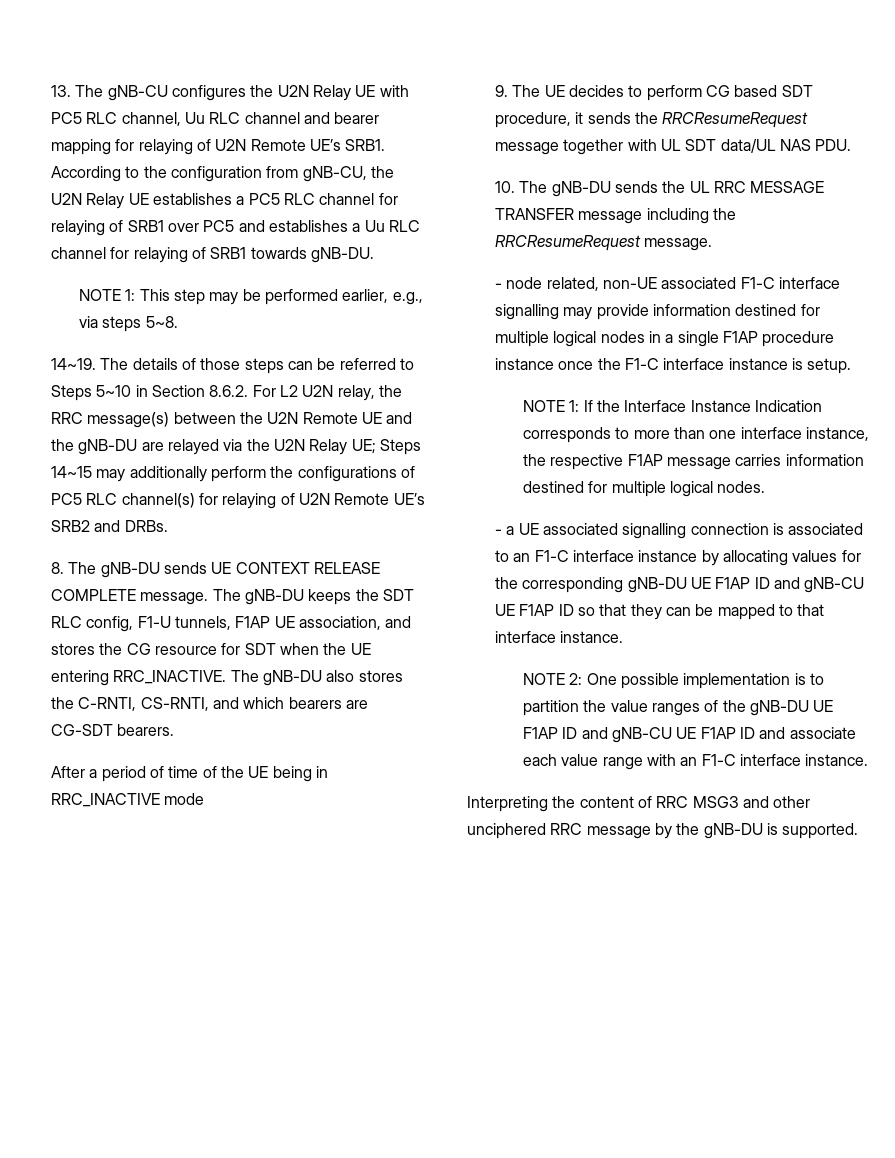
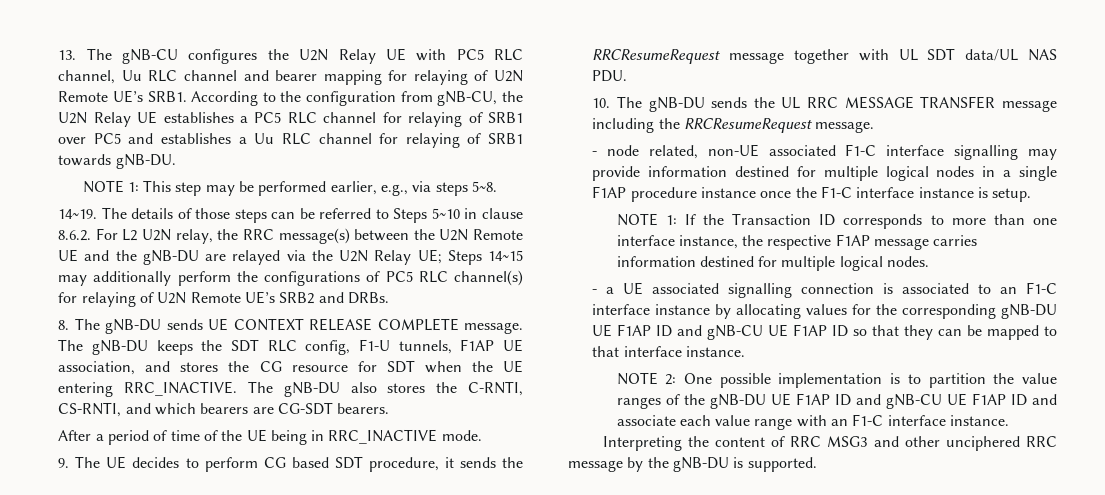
- The details of those steps can be referred to Steps 5~10 in Section 8.6.2. For L2 U2N relay, the RRC message(s) between the U2N Remote UE and the gNB-DU are relayed via the U2N Relay UE; Steps 14~15 may additionally perform the configurations of PC5 RLC channel(s) for relaying of U2N Remote UE’s SRB2 and DRBs.
+ The details of those steps can be referred to Steps 5~10 in clause 8.6.2. For L2 U2N relay, the RRC message(s) between the U2N Remote UE and the gNB-DU are relayed via the U2N Relay UE; Steps 14~15 may additionally perform the configurations of PC5 RLC channel(s) for relaying of U2N Remote UE’s SRB2 and DRBs.
- After a period of time of the UE being in RRC_INACTIVE mode
+ After a period of time of the UE being in RRC_INACTIVE mode.
- NOTE 1: If the Interface Instance Indication corresponds to more than one interface instance, the respective F1AP message carries information destined for multiple logical nodes.
+ NOTE 1: If the Transaction ID corresponds to more than one interface instance, the respective F1AP message carries information destined for multiple logical nodes.

